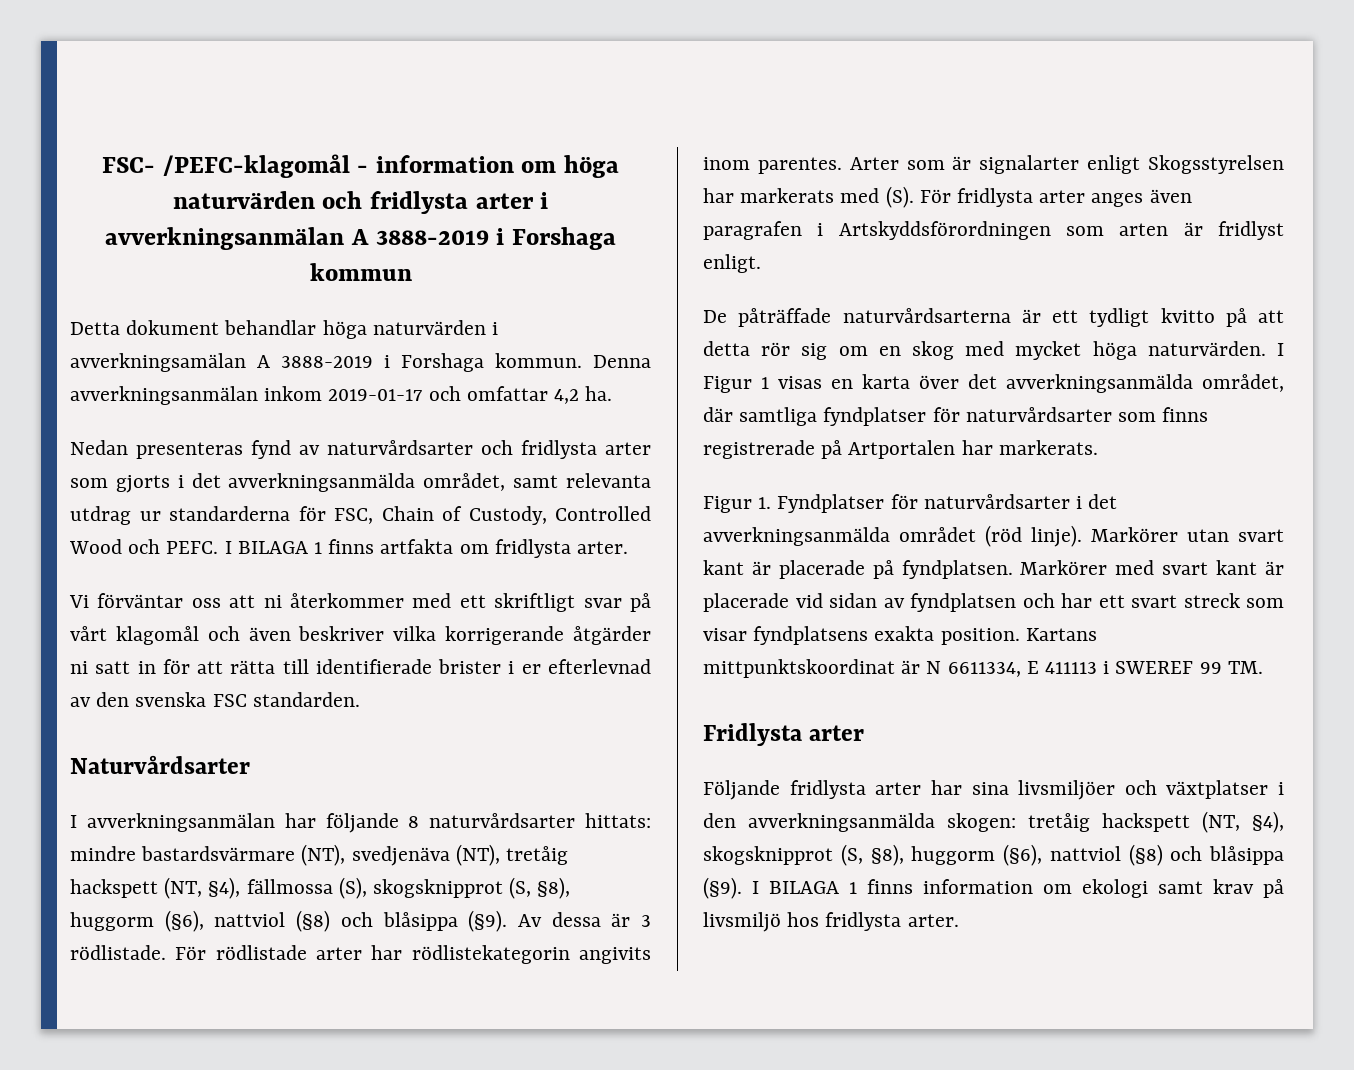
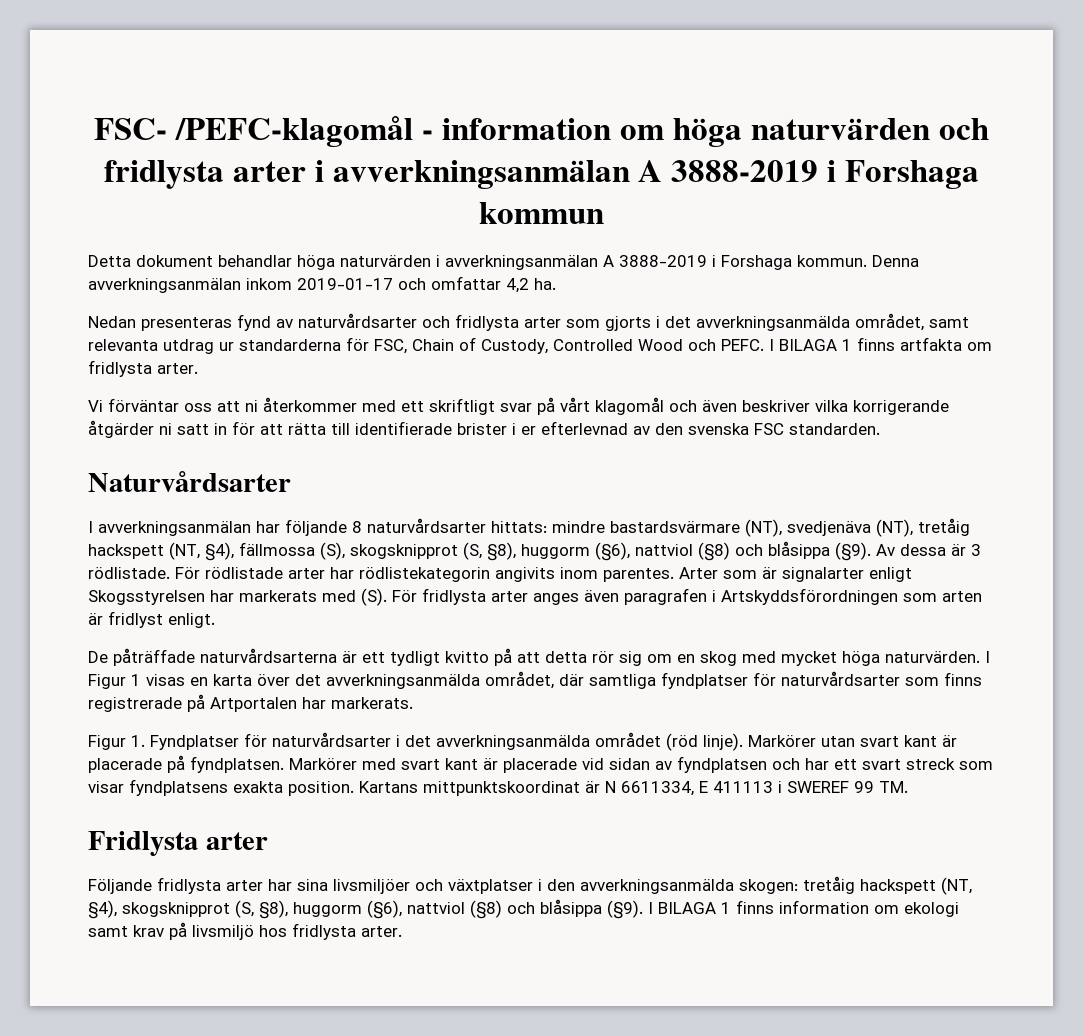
- Detta dokument behandlar höga naturvärden i avverkningsamälan A 3888-2019 i Forshaga kommun.
+ Detta dokument behandlar höga naturvärden i avverkningsanmälan A 3888-2019 i Forshaga kommun.

